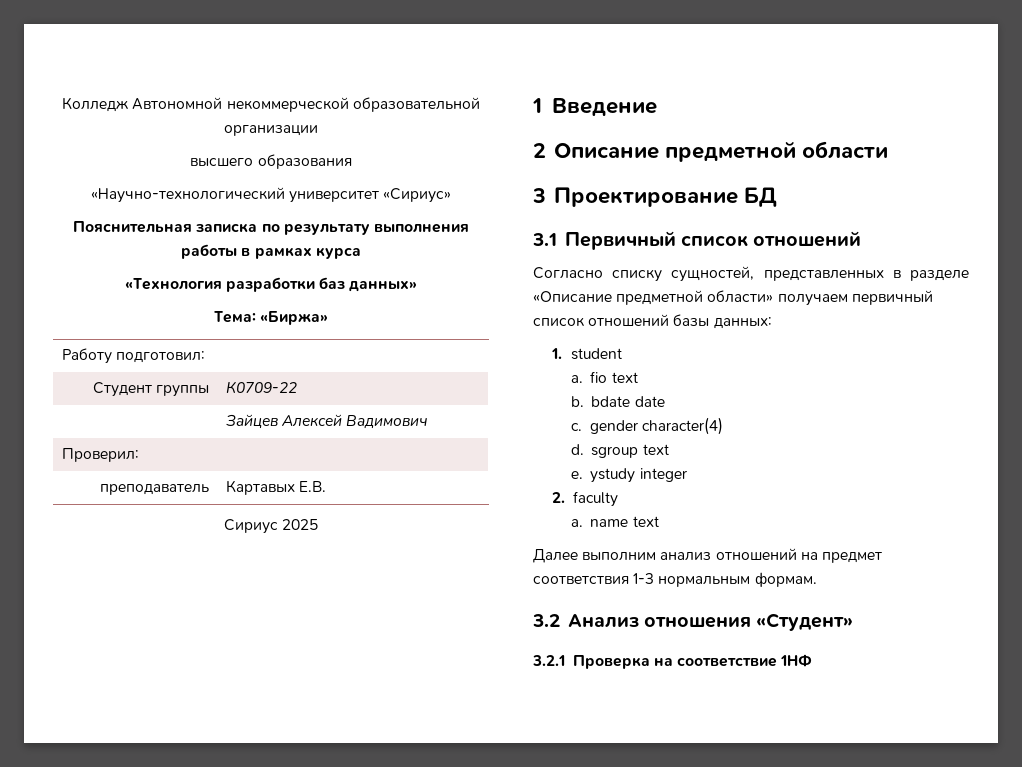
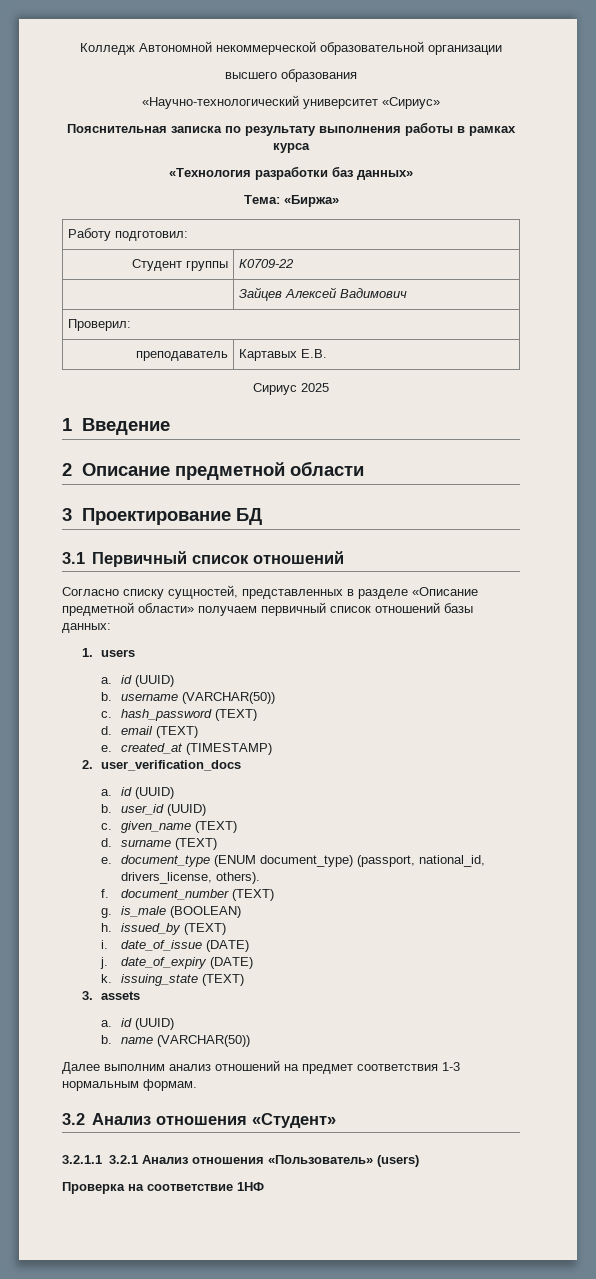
- 1. student
- a. fio text
- b. bdate date
- c. gender character(4)
- d. sgroup text
- e. ystudy integer
+ 1. users
+ a. id (UUID)
+ b. username (VARCHAR(50))
+ c. hash_password (TEXT)
+ d. email (TEXT)
+ e. created_at (TIMESTAMP)
- 2. faculty
- a. name text
+ 2. user_verification_docs
+ a. id (UUID)
+ b. user_id (UUID)
+ c. given_name (TEXT)
+ d. surname (TEXT)
+ e. document_type (ENUM document_type) (passport, national_id, drivers_license, others).
+ f. document_number (TEXT)
+ g. is_male (BOOLEAN)
+ h. issued_by (TEXT)
+ i. date_of_issue (DATE)
+ j. date_of_expiry (DATE)
+ k. issuing_state (TEXT)
+ 3. assets
+ a. id (UUID)
+ b. name (VARCHAR(50))
- 3.2.1 Проверка на соответствие 1НФ
+ 3.2.1.1 3.2.1 Анализ отношения «Пользователь» (users)
+ Проверка на соответствие 1НФ

